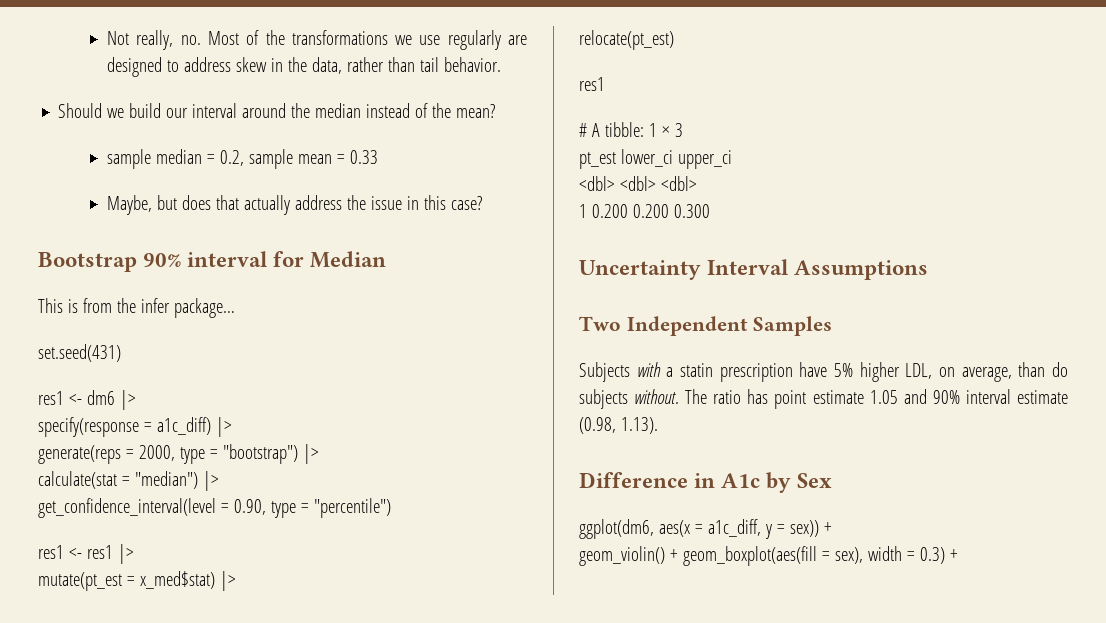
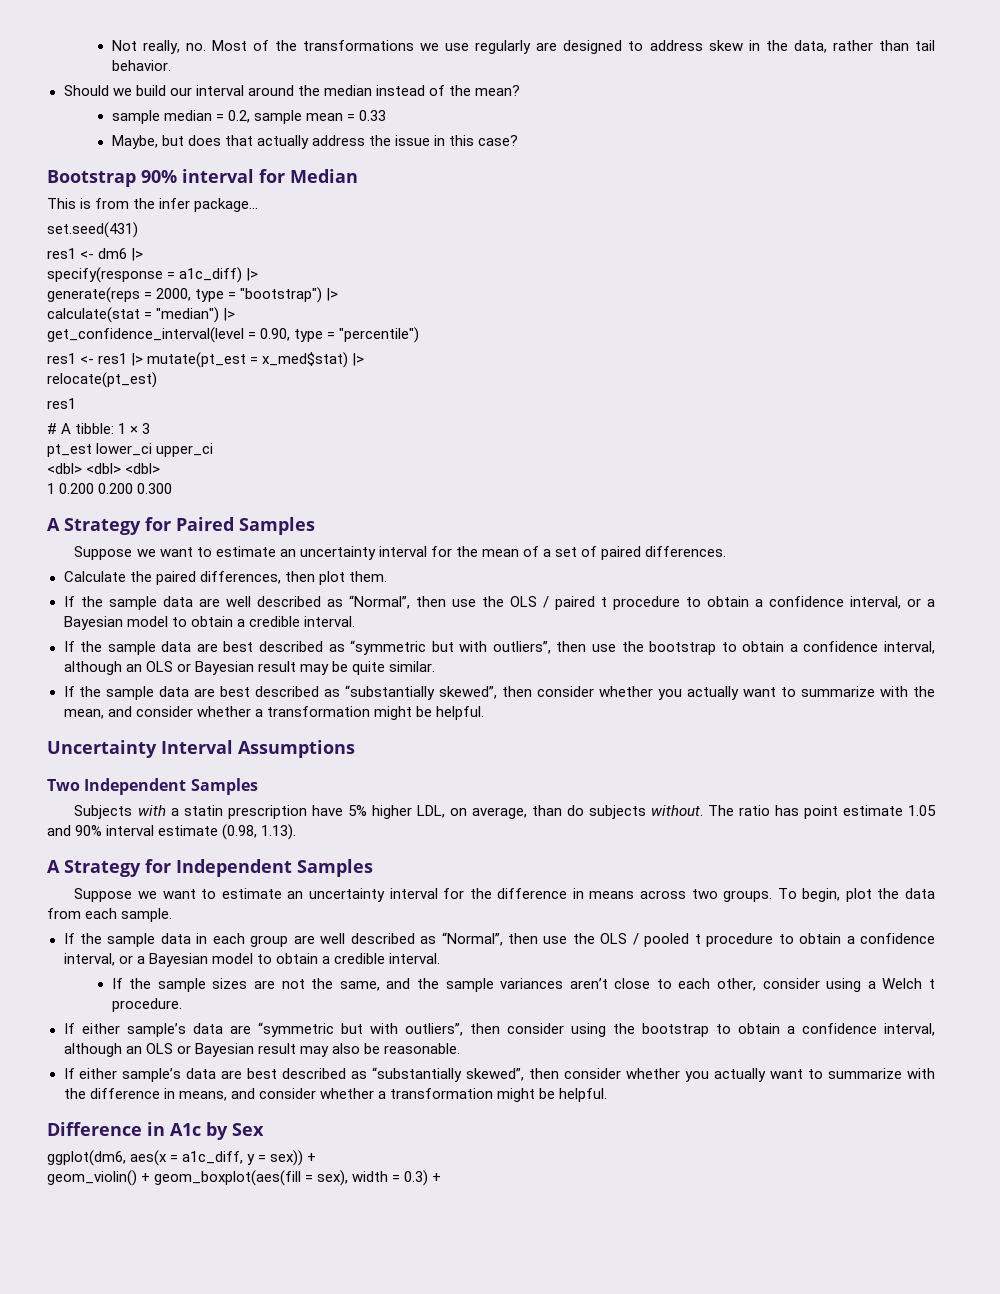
- res1 <- res1 |>
- mutate(pt_est = x_med$stat) |>
+ res1 <- res1 |> mutate(pt_est = x_med$stat) |>
+ A Strategy for Paired Samples
+ Suppose we want to estimate an uncertainty interval for the mean of a set of paired differences.
+ Calculate the paired differences, then plot them.
+ If the sample data are well described as “Normal”, then use the OLS / paired t procedure to obtain a confidence interval, or a Bayesian model to obtain a credible interval.
+ If the sample data are best described as “symmetric but with outliers”, then use the bootstrap to obtain a confidence interval, although an OLS or Bayesian result may be quite similar.
+ If the sample data are best described as “substantially skewed”, then consider whether you actually want to summarize with the mean, and consider whether a transformation might be helpful.
+ A Strategy for Independent Samples
+ Suppose we want to estimate an uncertainty interval for the difference in means across two groups. To begin, plot the data from each sample.
+ If the sample data in each group are well described as “Normal”, then use the OLS / pooled t procedure to obtain a confidence interval, or a Bayesian model to obtain a credible interval.
+ If the sample sizes are not the same, and the sample variances aren’t close to each other, consider using a Welch t procedure.
+ If either sample’s data are “symmetric but with outliers”, then consider using the bootstrap to obtain a confidence interval, although an OLS or Bayesian result may also be reasonable.
+ If either sample’s data are best described as “substantially skewed”, then consider whether you actually want to summarize with the difference in means, and consider whether a transformation might be helpful.

